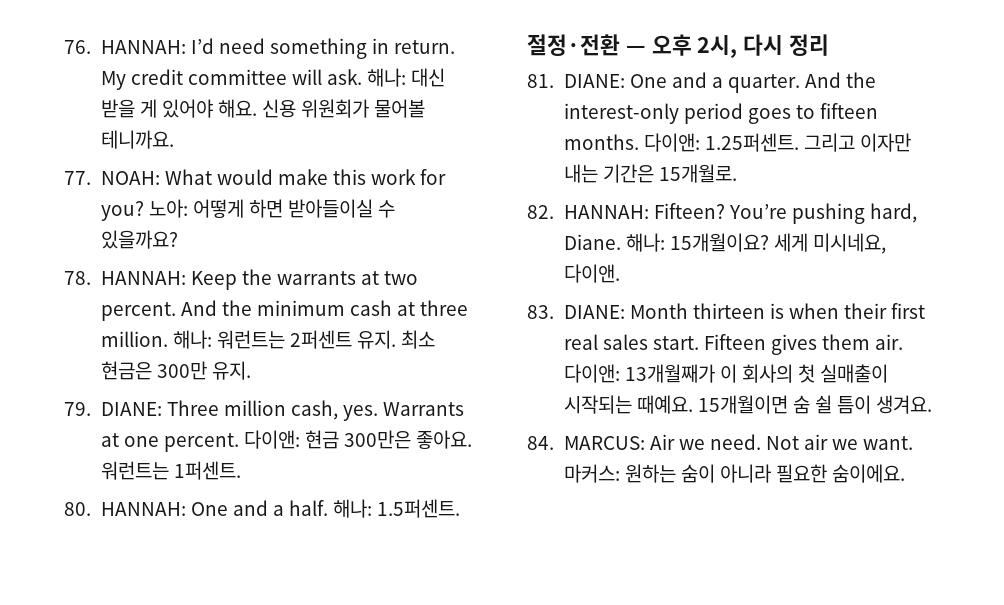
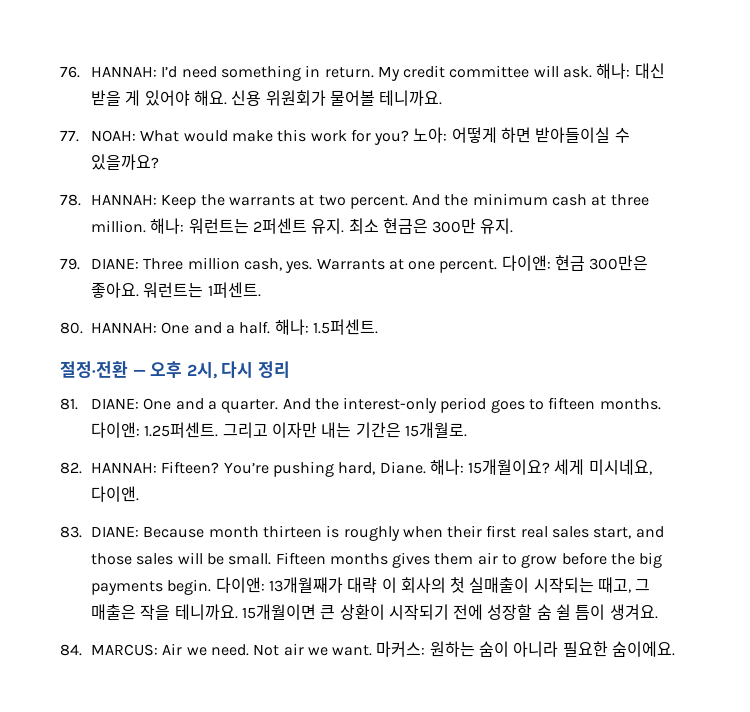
- 83. DIANE: Month thirteen is when their first real sales start. Fifteen gives them air.
+ 83. DIANE: Because month thirteen is roughly when their first real sales start, and those sales will be small. Fifteen months gives them air to grow before the big payments begin.
- 다이앤: 13개월째가 이 회사의 첫 실매출이 시작되는 때예요. 15개월이면 숨 쉴 틈이 생겨요.
+ 다이앤: 13개월째가 대략 이 회사의 첫 실매출이 시작되는 때고, 그 매출은 작을 테니까요. 15개월이면 큰 상환이 시작되기 전에 성장할 숨 쉴 틈이 생겨요.

